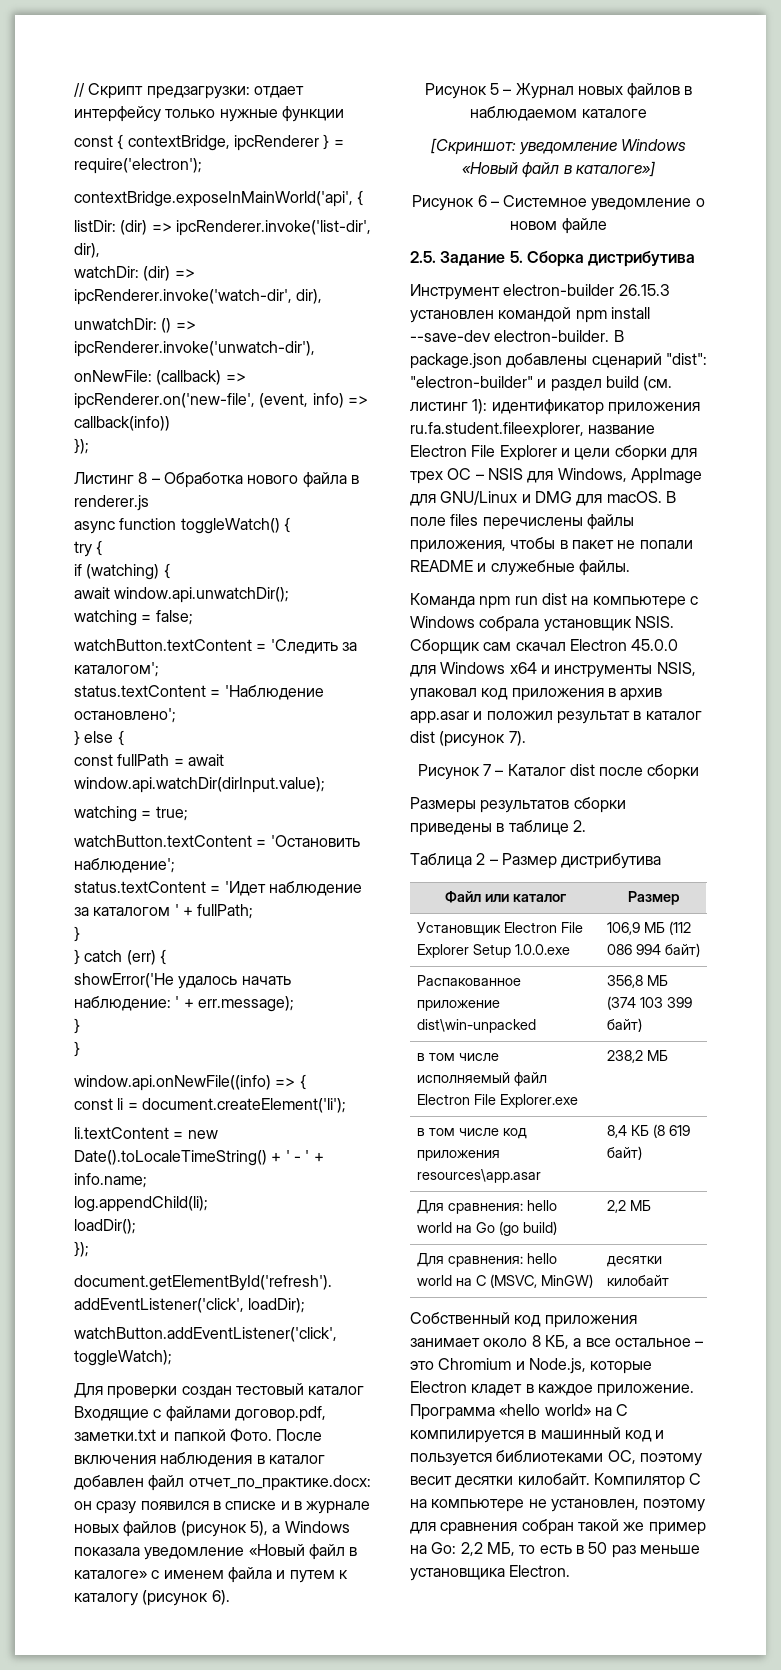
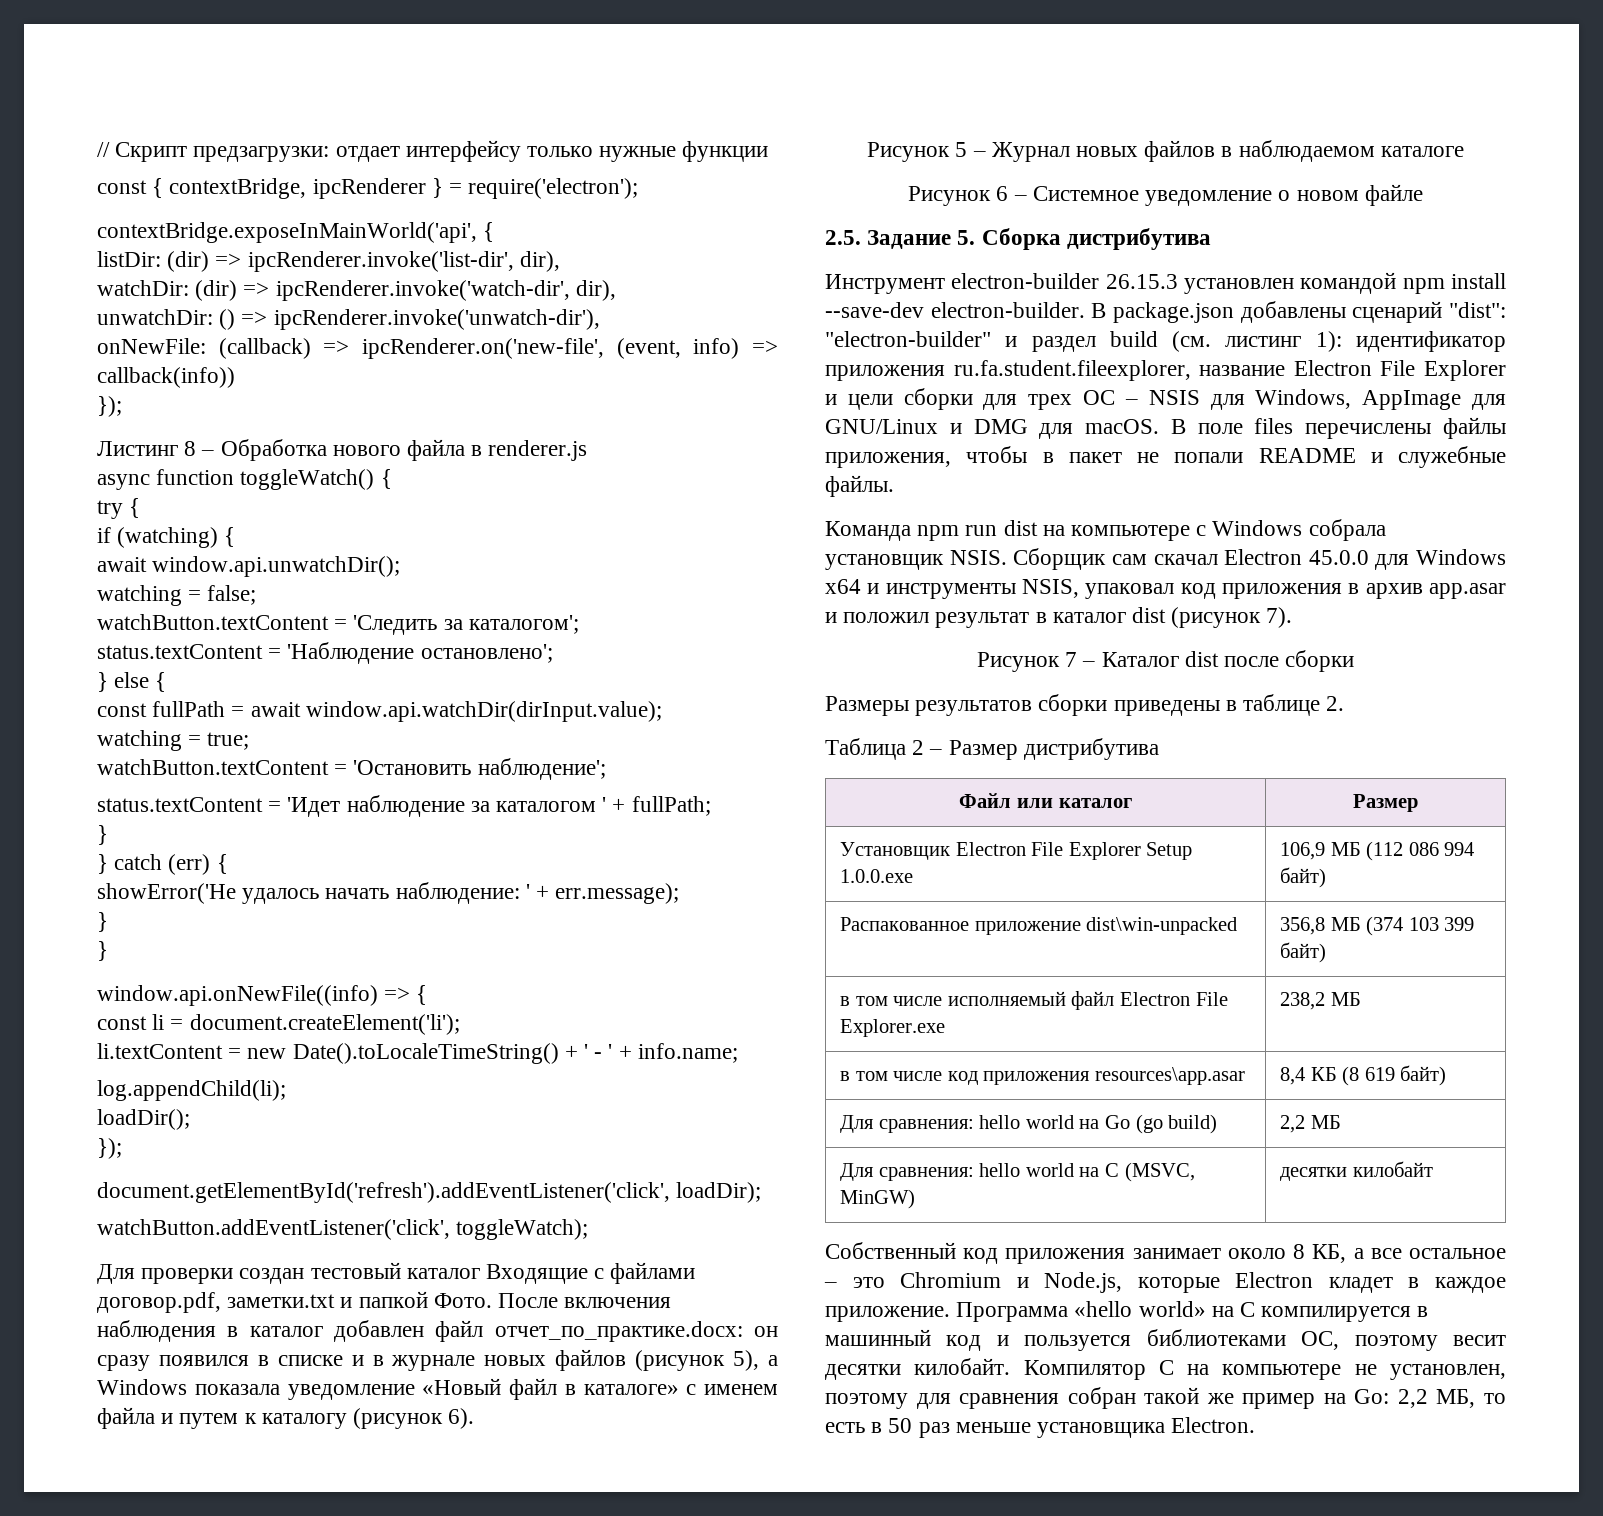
- [Скриншот: уведомление Windows «Новый файл в каталоге»]

